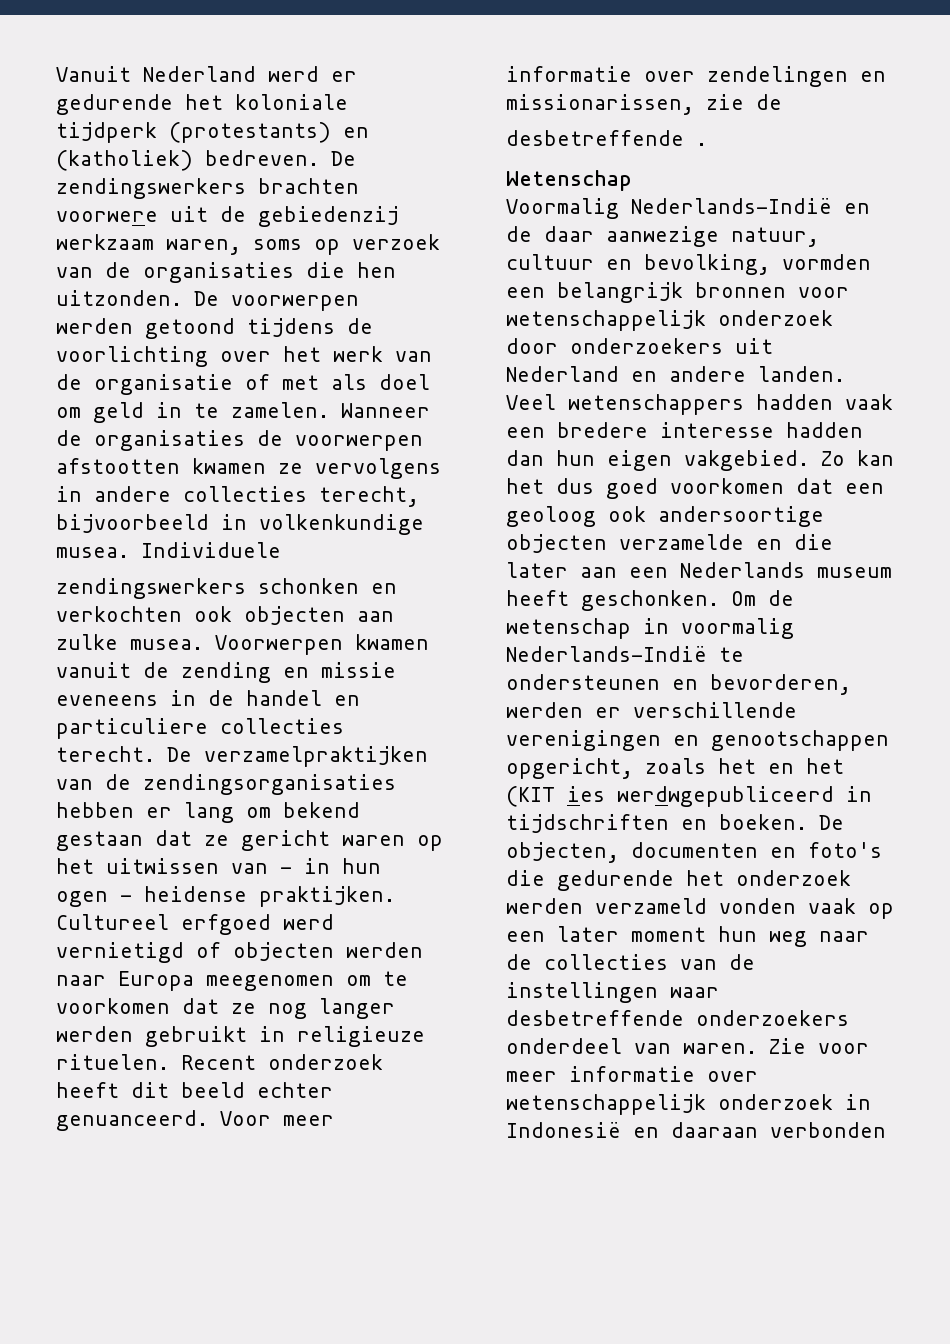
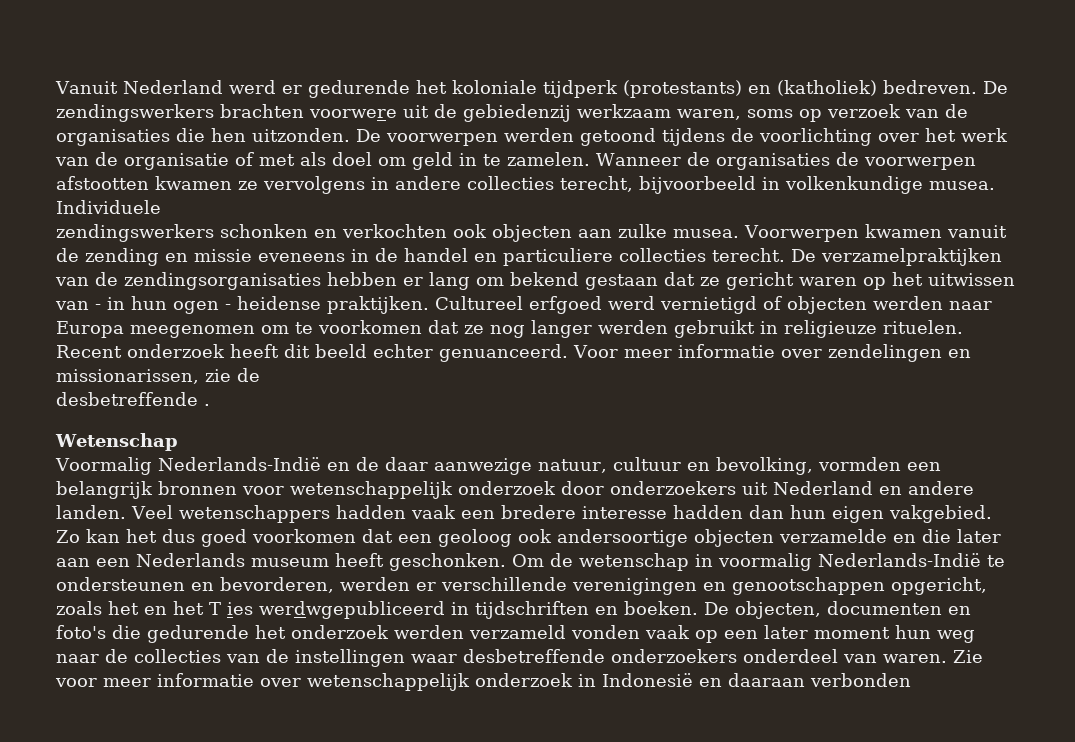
- Om de wetenschap in voormalig Nederlands-Indië te ondersteunen en bevorderen, werden er verschillende verenigingen en genootschappen opgericht, zoals het en het (KIT ies werdwgepubliceerd in tijdschriften en boeken.
+ Om de wetenschap in voormalig Nederlands-Indië te ondersteunen en bevorderen, werden er verschillende verenigingen en genootschappen opgericht, zoals het en het T ies werdwgepubliceerd in tijdschriften en boeken.

